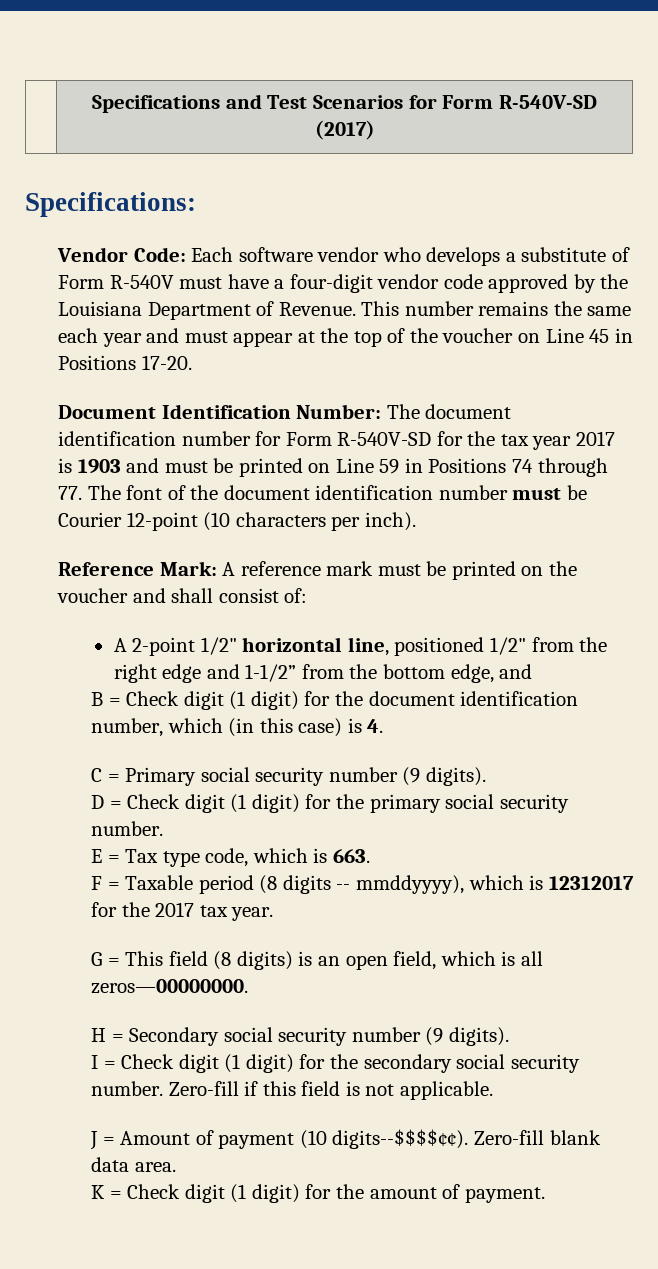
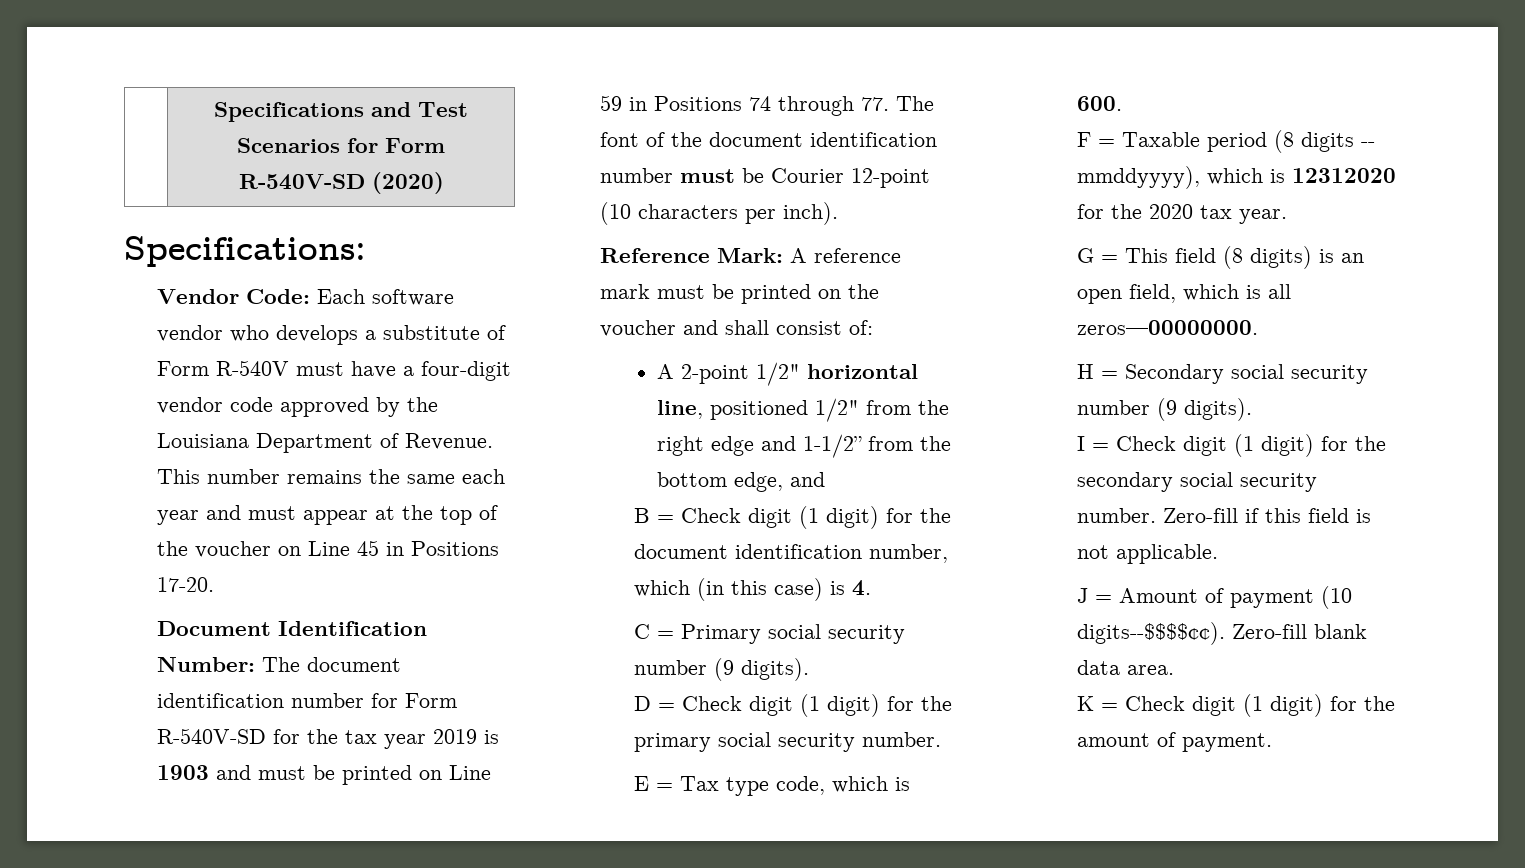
- | Specifications and Test Scenarios for Form R-540V-SD (2017)
+ | Specifications and Test Scenarios for Form R-540V-SD (2020)
- Document Identification Number: The document identification number for Form R-540V-SD for the tax year 2017 is 1903 and must be printed on Line 59 in Positions 74 through 77. The font of the document identification number must be Courier 12-point (10 characters per inch).
+ Document Identification Number: The document identification number for Form R-540V-SD for the tax year 2019 is 1903 and must be printed on Line 59 in Positions 74 through 77. The font of the document identification number must be Courier 12-point (10 characters per inch).
- E = Tax type code, which is 663.
+ E = Tax type code, which is 600.
- F = Taxable period (8 digits -- mmddyyyy), which is 12312017 for the 2017 tax year.
+ F = Taxable period (8 digits -- mmddyyyy), which is 12312020 for the 2020 tax year.

